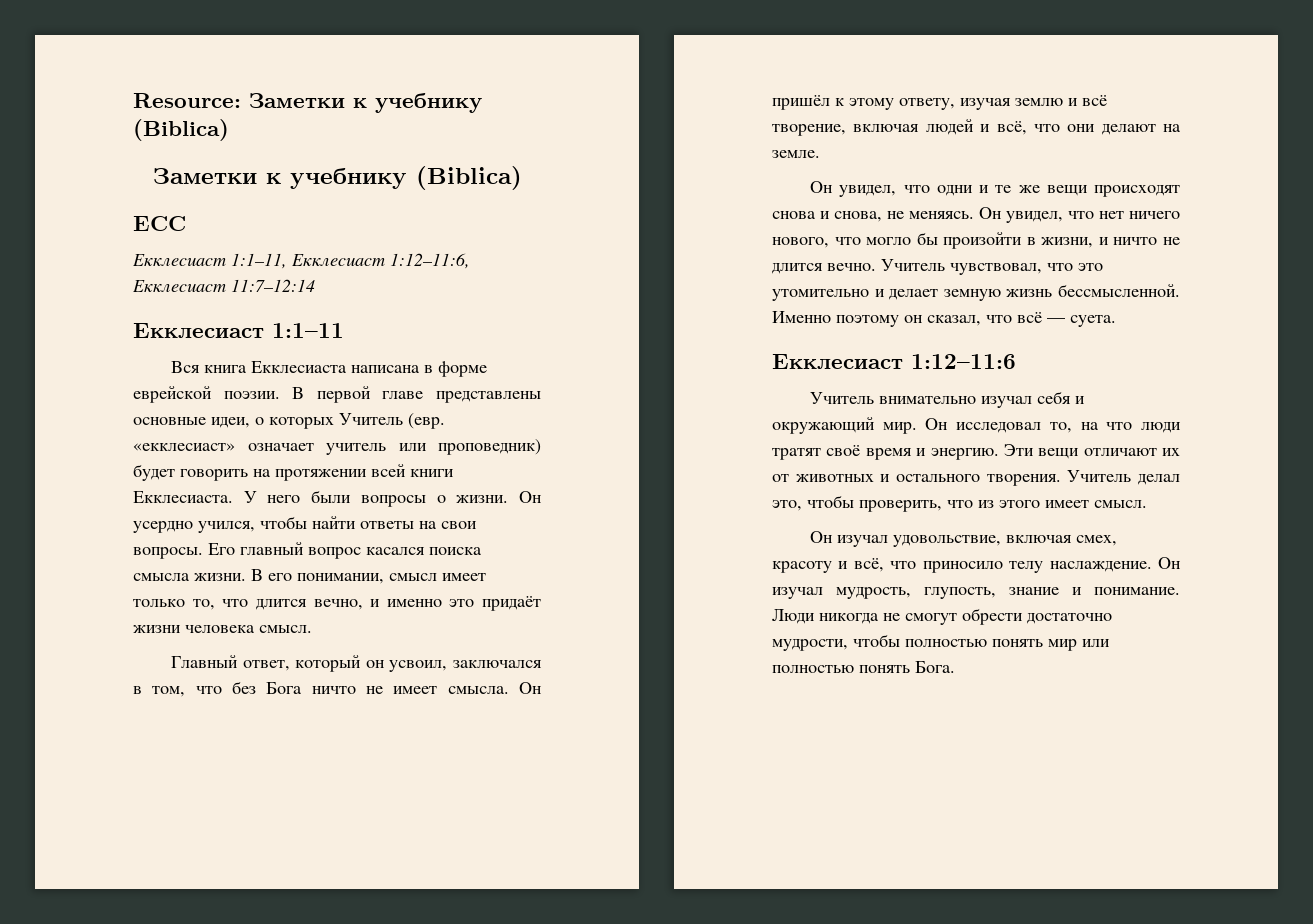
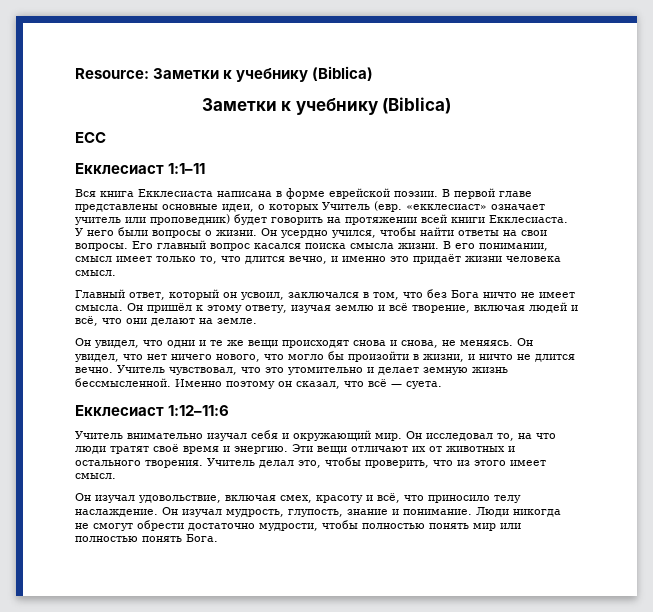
- Екклесиаст 1:1–11, Екклесиаст 1:12–11:6, Екклесиаст 11:7–12:14

